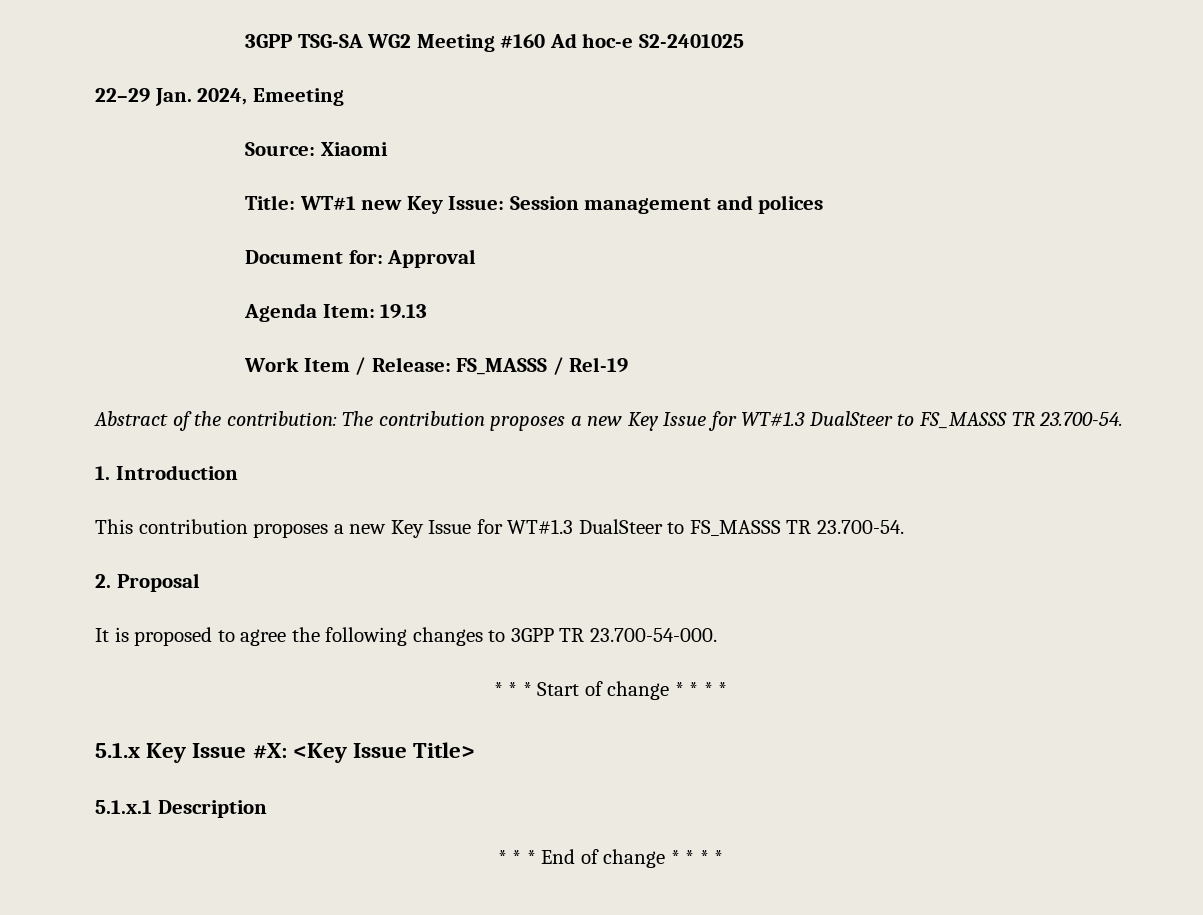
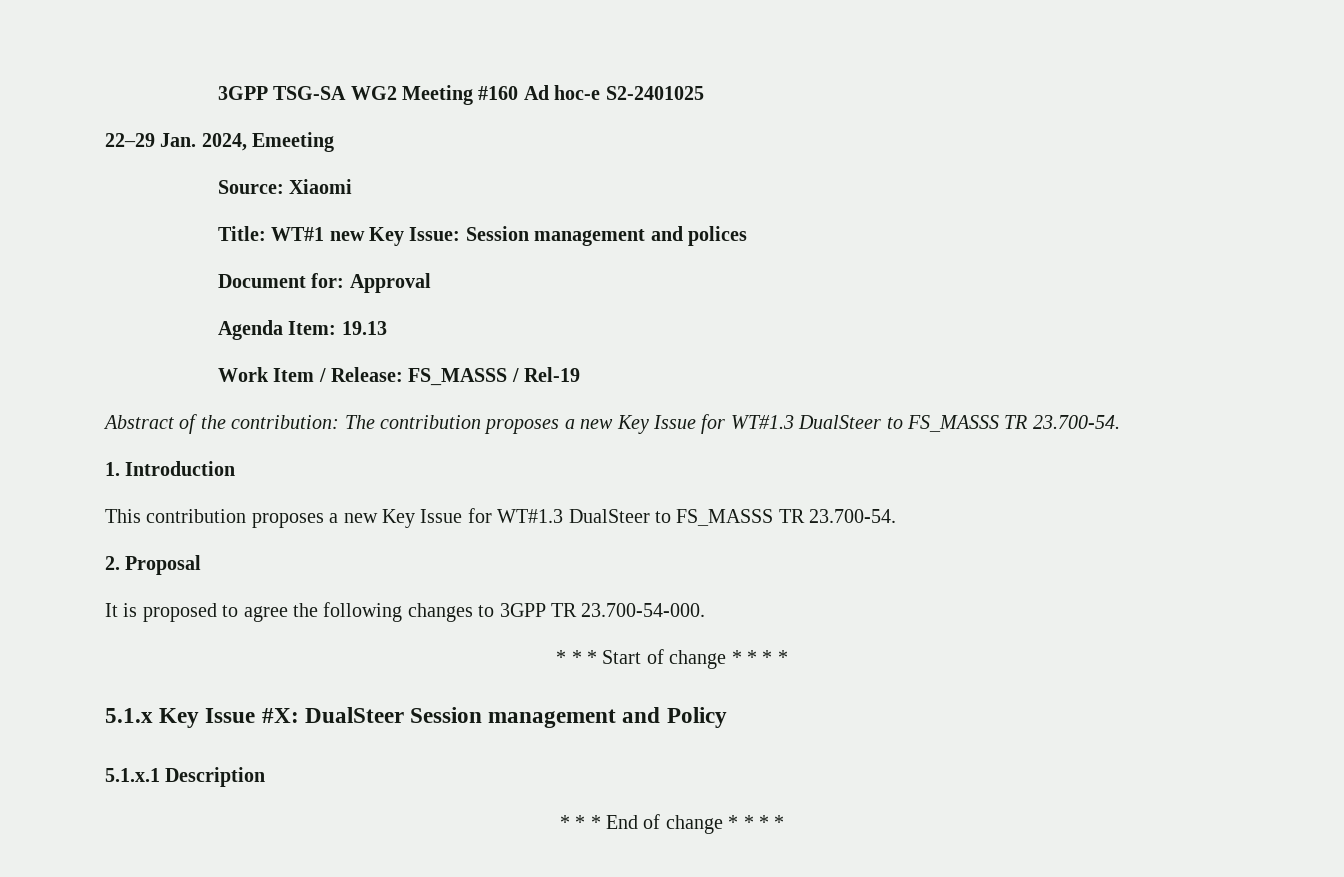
- 5.1.x Key Issue #X: <Key Issue Title>
+ 5.1.x Key Issue #X: DualSteer Session management and Policy

